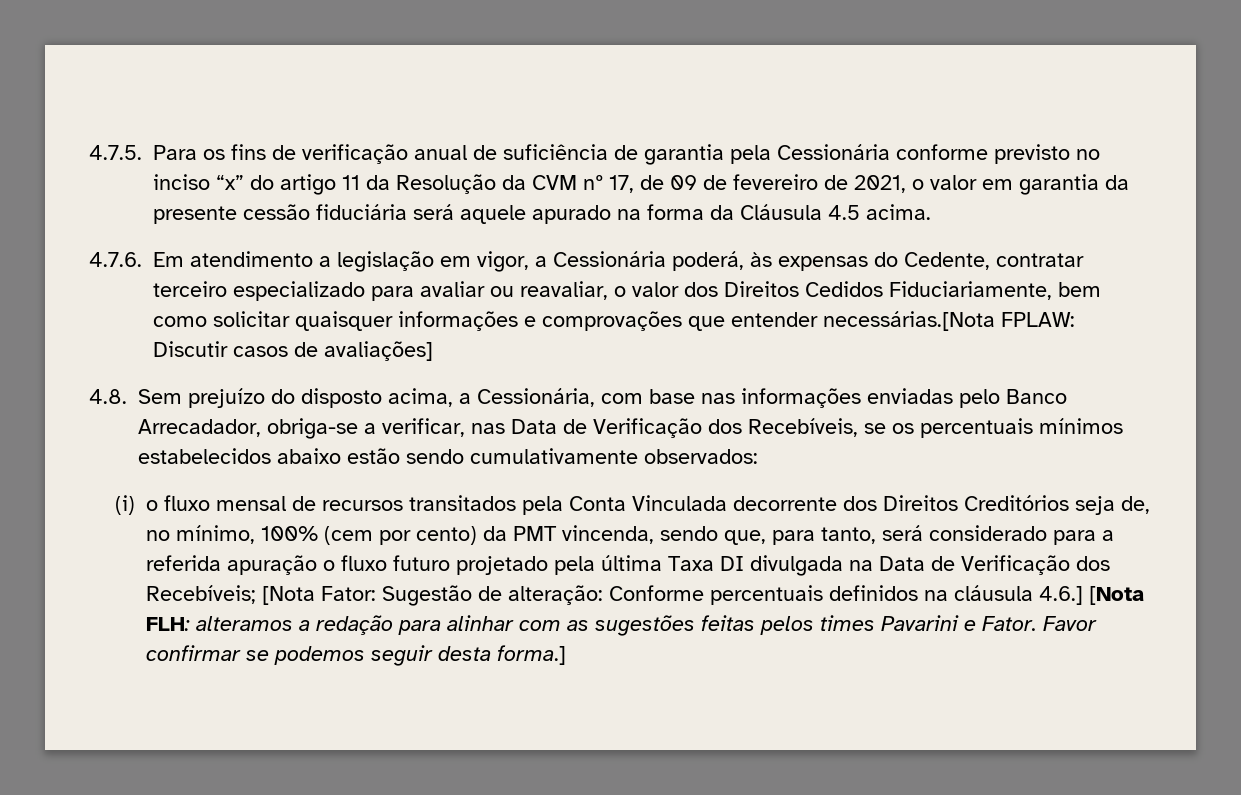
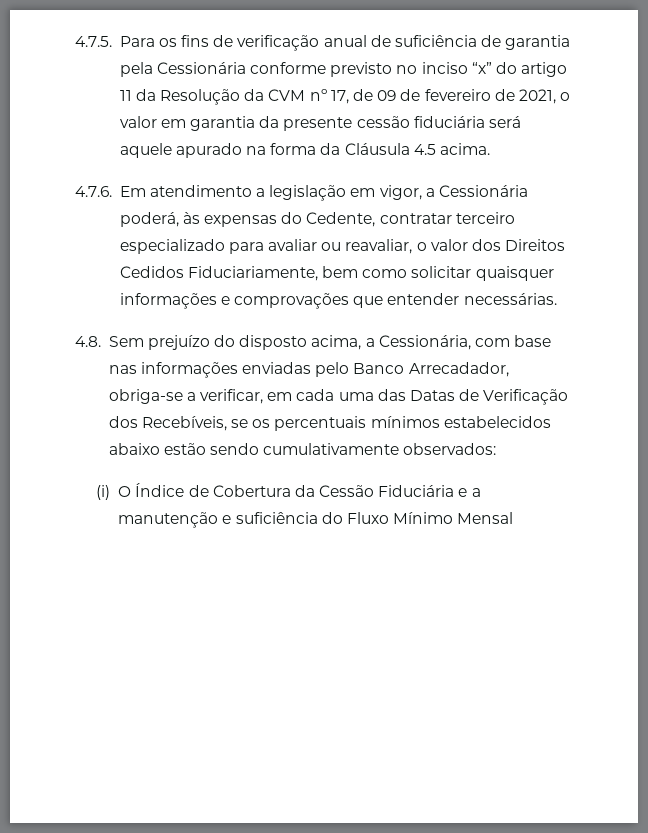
- 4.7.6. Em atendimento a legislação em vigor, a Cessionária poderá, às expensas do Cedente, contratar terceiro especializado para avaliar ou reavaliar, o valor dos Direitos Cedidos Fiduciariamente, bem como solicitar quaisquer informações e comprovações que entender necessárias.[Nota FPLAW: Discutir casos de avaliações]
+ 4.7.6. Em atendimento a legislação em vigor, a Cessionária poderá, às expensas do Cedente, contratar terceiro especializado para avaliar ou reavaliar, o valor dos Direitos Cedidos Fiduciariamente, bem como solicitar quaisquer informações e comprovações que entender necessárias.
- 4.8. Sem prejuízo do disposto acima, a Cessionária, com base nas informações enviadas pelo Banco Arrecadador, obriga-se a verificar, nas Data de Verificação dos Recebíveis, se os percentuais mínimos estabelecidos abaixo estão sendo cumulativamente observados:
+ 4.8. Sem prejuízo do disposto acima, a Cessionária, com base nas informações enviadas pelo Banco Arrecadador, obriga-se a verificar, em cada uma das Datas de Verificação dos Recebíveis, se os percentuais mínimos estabelecidos abaixo estão sendo cumulativamente observados:
- (i) o fluxo mensal de recursos transitados pela Conta Vinculada decorrente dos Direitos Creditórios seja de, no mínimo, 100% (cem por cento) da PMT vincenda, sendo que, para tanto, será considerado para a referida apuração o fluxo futuro projetado pela última Taxa DI divulgada na Data de Verificação dos Recebíveis; [Nota Fator: Sugestão de alteração: Conforme percentuais definidos na cláusula 4.6.] [Nota FLH: alteramos a redação para alinhar com as sugestões feitas pelos times Pavarini e Fator. Favor confirmar se podemos seguir desta forma.]
+ (i) O Índice de Cobertura da Cessão Fiduciária e a manutenção e suficiência do Fluxo Mínimo Mensal

